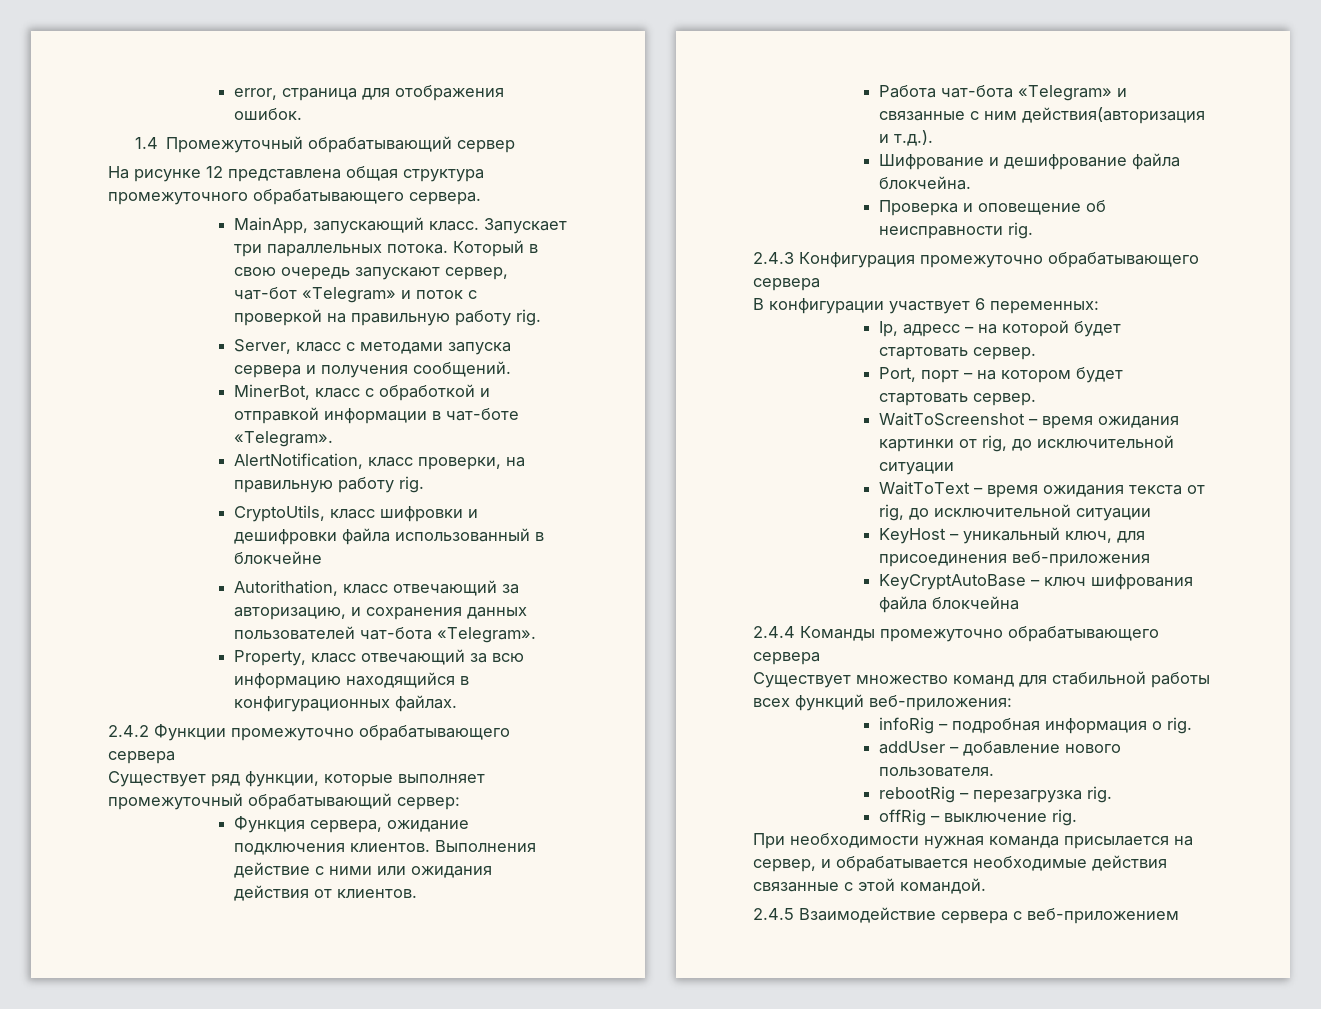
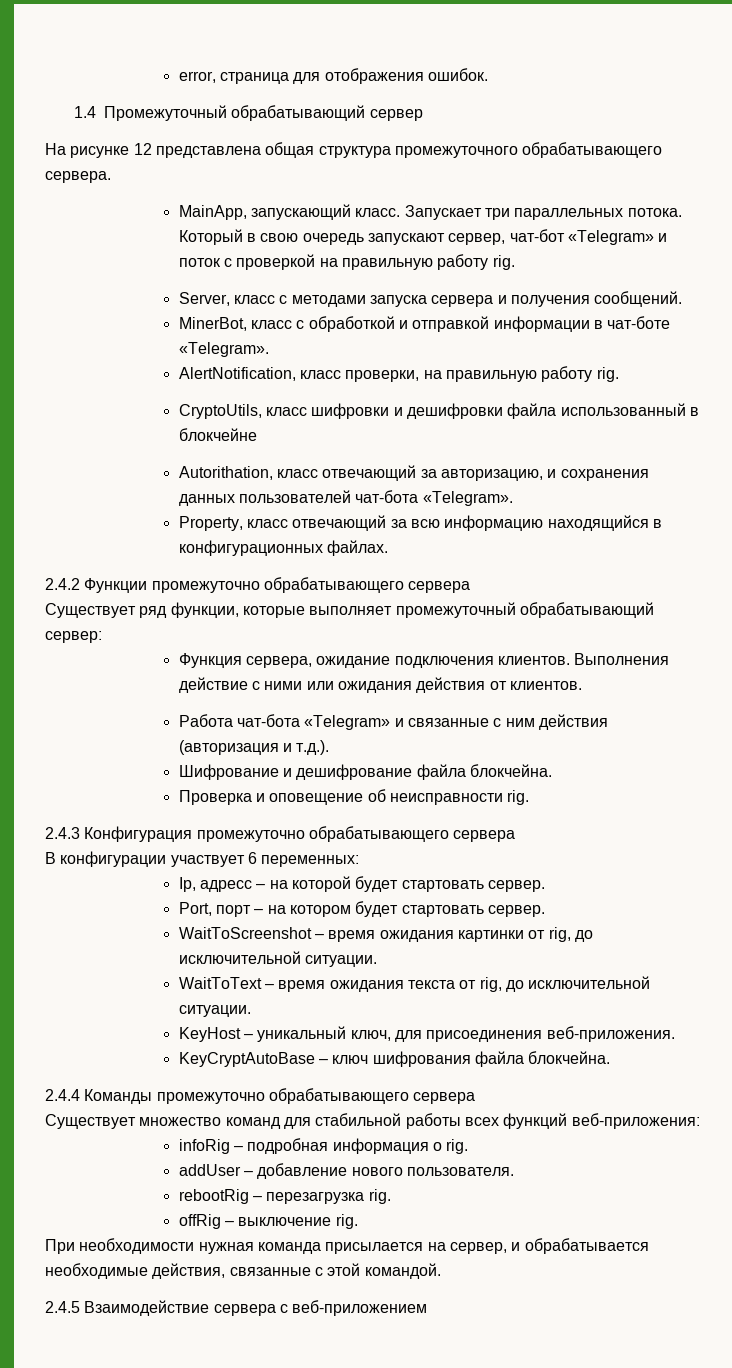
- Работа чат-бота «Telegram» и связанные с ним действия(авторизация и т.д.).
+ Работа чат-бота «Telegram» и связанные с ним действия (авторизация и т.д.).
- WaitToScreenshot – время ожидания картинки от rig, до исключительной ситуации
+ WaitToScreenshot – время ожидания картинки от rig, до исключительной ситуации.
- WaitToText – время ожидания текста от rig, до исключительной ситуации
+ WaitToText – время ожидания текста от rig, до исключительной ситуации.
- KeyHost – уникальный ключ, для присоединения веб-приложения
+ KeyHost – уникальный ключ, для присоединения веб-приложения.
- KeyCryptAutoBase – ключ шифрования файла блокчейна
+ KeyCryptAutoBase – ключ шифрования файла блокчейна.
- При необходимости нужная команда присылается на сервер, и обрабатывается необходимые действия связанные с этой командой.
+ При необходимости нужная команда присылается на сервер, и обрабатывается необходимые действия, связанные с этой командой.

